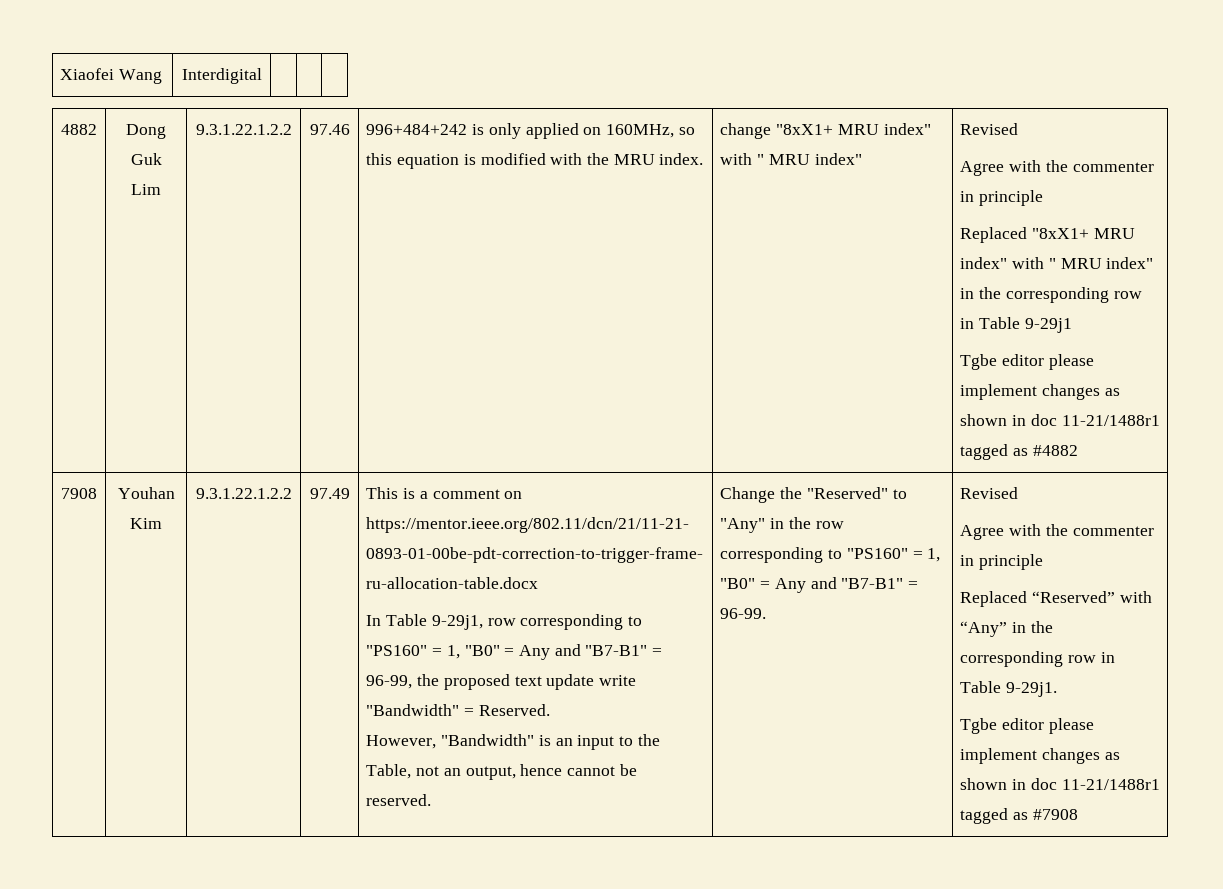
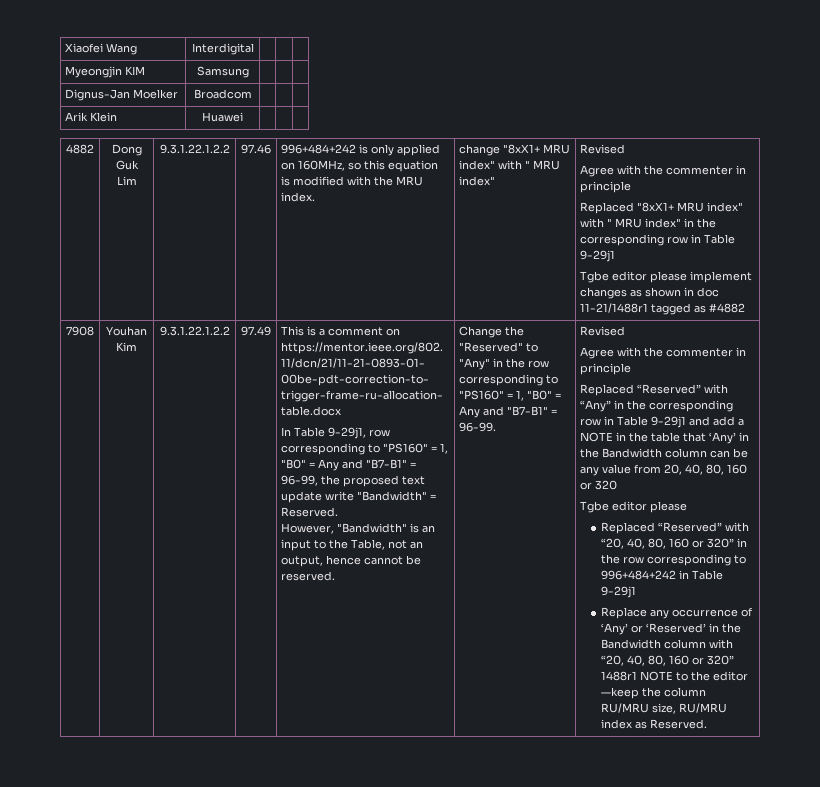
+ Myeongjin KIM | Samsung | | |
+ Dignus-Jan Moelker | Broadcom | | |
+ Arik Klein | Huawei | | |
- Replaced “Reserved” with “Any” in the corresponding row in Table 9-29j1.
- Tgbe editor please implement changes as shown in doc 11-21/1488r1 tagged as #7908
+ Replaced “Reserved” with “Any” in the corresponding row in Table 9-29j1 and add a NOTE in the table that ‘Any’ in the Bandwidth column can be any value from 20, 40, 80, 160 or 320
+ Tgbe editor please
+ Replaced “Reserved” with “20, 40, 80, 160 or 320” in the row corresponding to 996+484+242 in Table 9-29j1
+ Replace any occurrence of ‘Any’ or ‘Reserved’ in the Bandwidth column with “20, 40, 80, 160 or 320” 1488r1 NOTE to the editor —keep the column RU/MRU size, RU/MRU index as Reserved.

